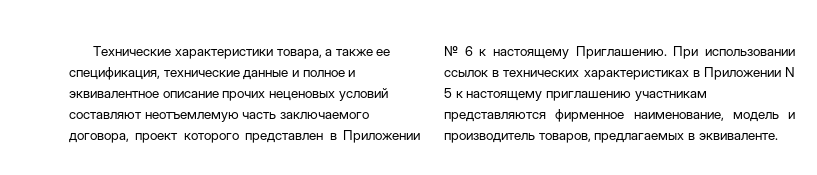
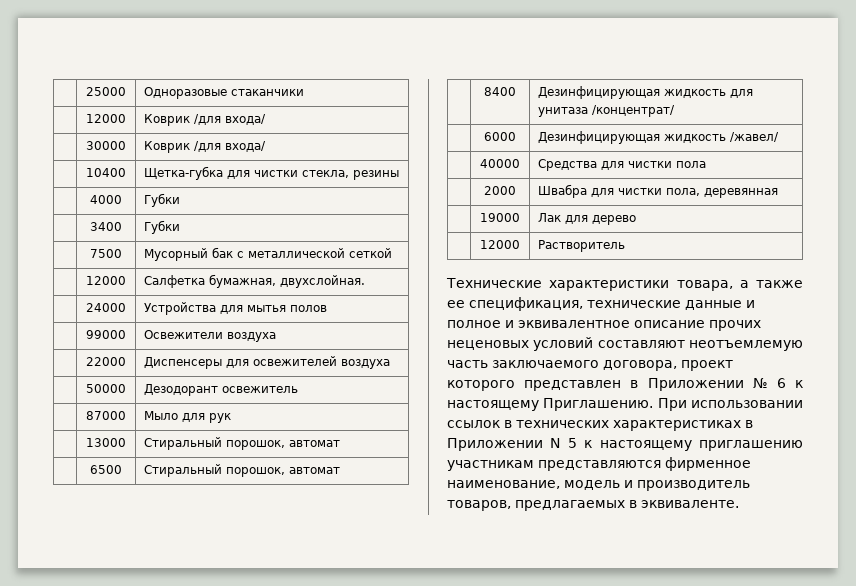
+ | 25000 | Одноразовые стаканчики
+ | 12000 | Коврик /для входа/
+ | 30000 | Коврик /для входа/
+ | 10400 | Щетка-губка для чистки стекла, резины
+ | 4000 | Губки
+ | 3400 | Губки
+ | 7500 | Мусорный бак с металлической сеткой
+ | 12000 | Салфетка бумажная, двухслойная.
+ | 24000 | Устройства для мытья полов
+ | 99000 | Освежители воздуха
+ | 22000 | Диспенсеры для освежителей воздуха
+ | 50000 | Дезодорант освежитель
+ | 87000 | Мыло для рук
+ | 13000 | Стиральный порошок, автомат
+ | 6500 | Стиральный порошок, автомат
+ | 8400 | Дезинфицирующая жидкость для унитаза /концентрат/
+ | 6000 | Дезинфицирующая жидкость /жавел/
+ | 40000 | Средства для чистки пола
+ | 2000 | Швабра для чистки пола, деревянная
+ | 19000 | Лак для дерево
+ | 12000 | Растворитель

